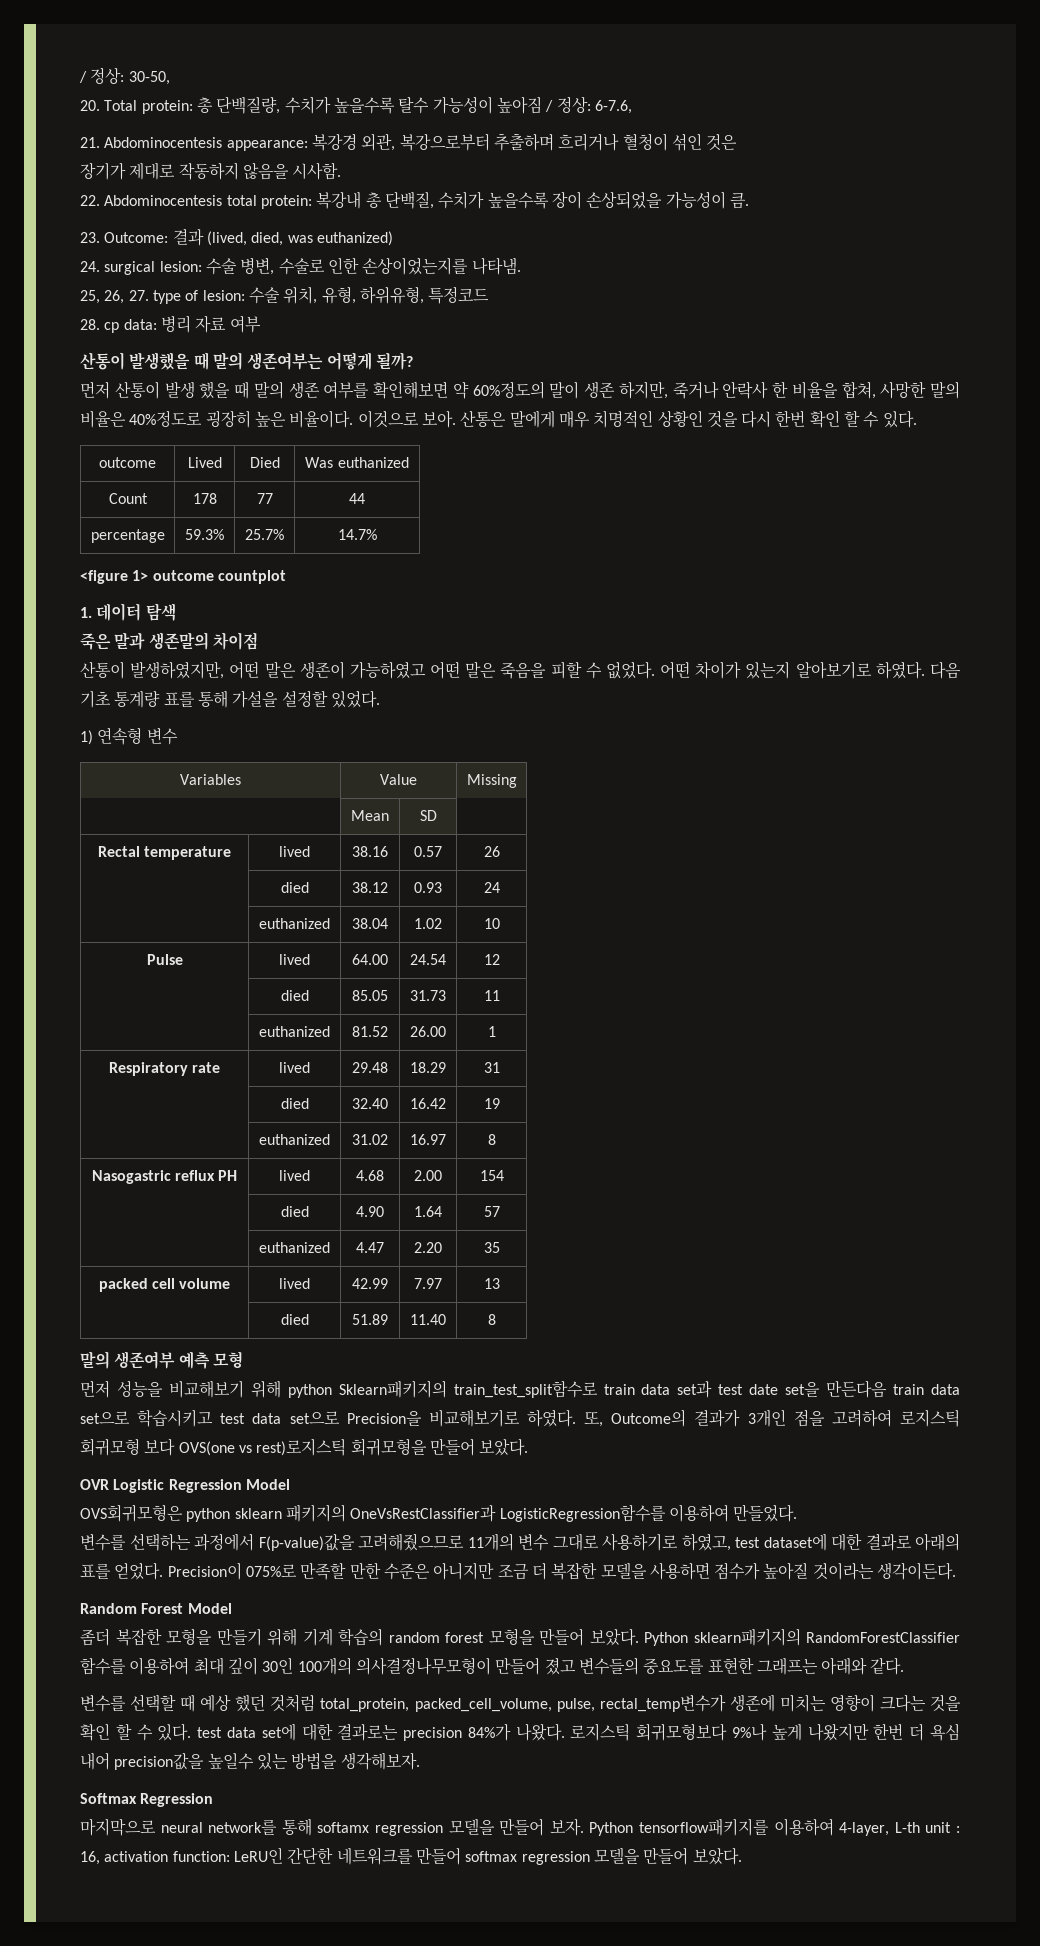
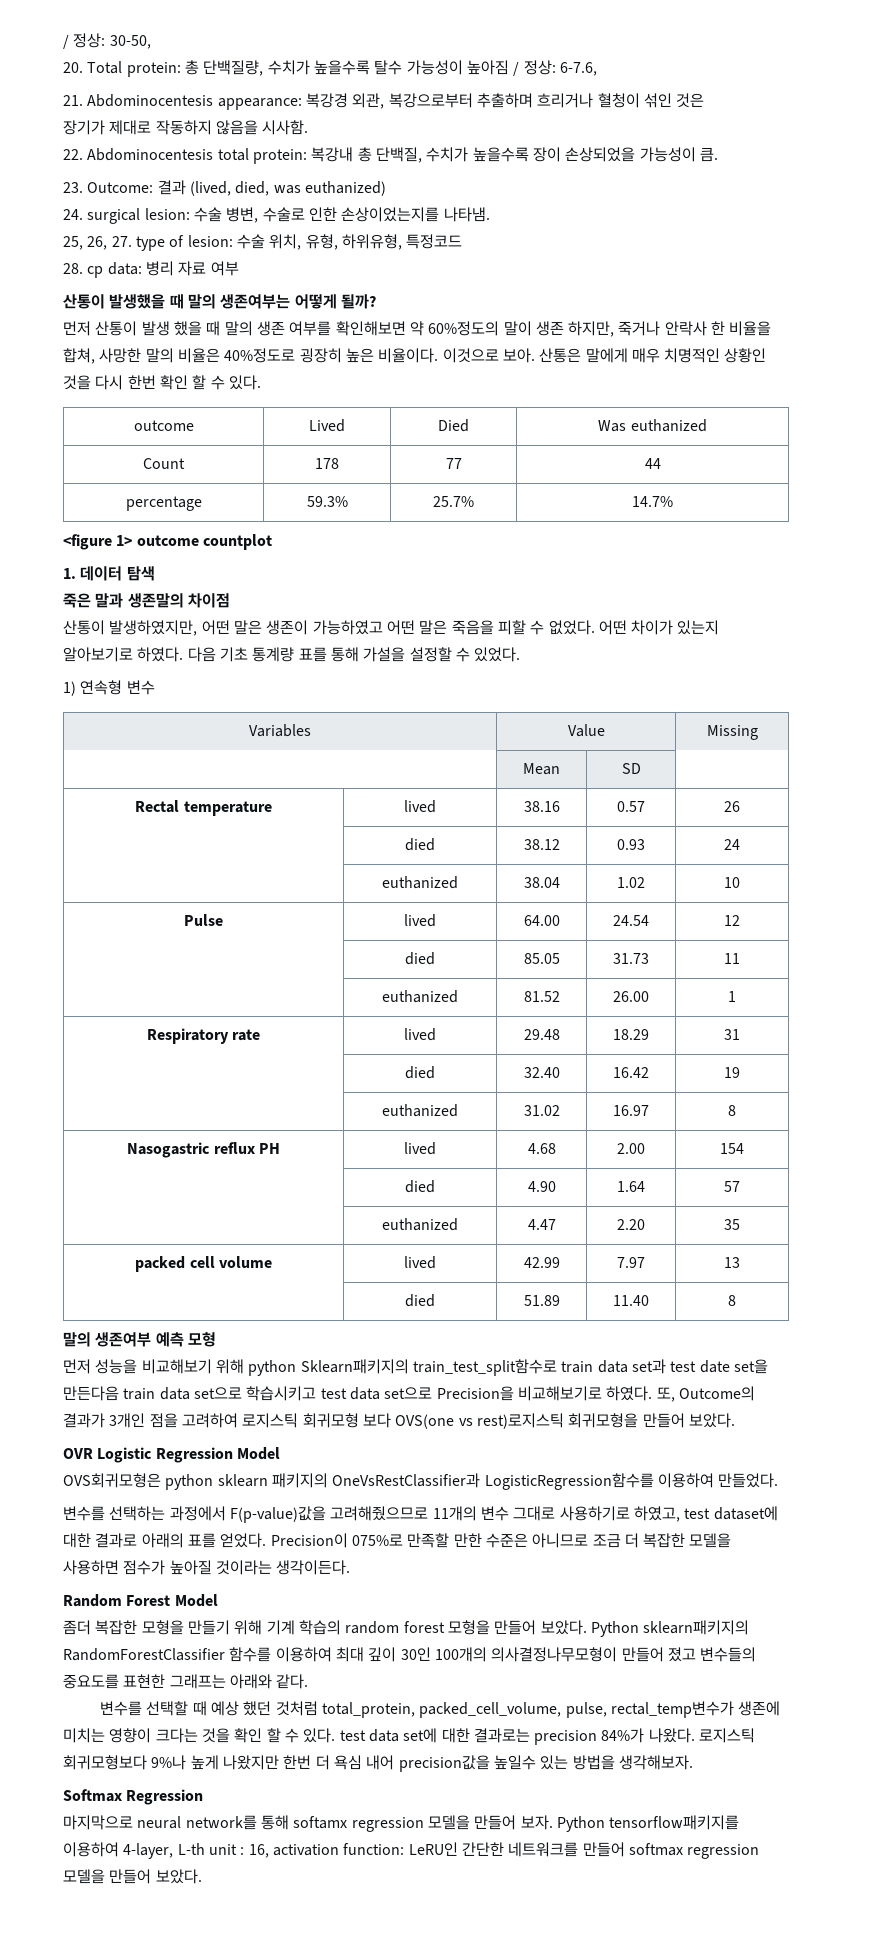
- 다음 기초 통계량 표를 통해 가설을 설정할 있었다.
+ 다음 기초 통계량 표를 통해 가설을 설정할 수 있었다.
- Precision이 075%로 만족할 만한 수준은 아니지만 조금 더 복잡한 모델을 사용하면 점수가 높아질 것이라는 생각이든다.
+ Precision이 075%로 만족할 만한 수준은 아니므로 조금 더 복잡한 모델을 사용하면 점수가 높아질 것이라는 생각이든다.

